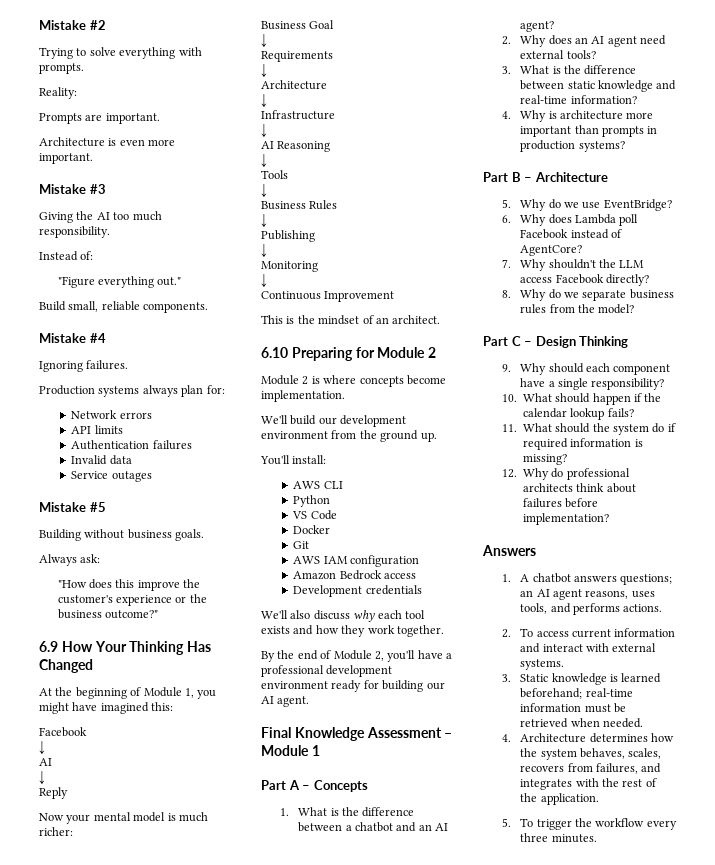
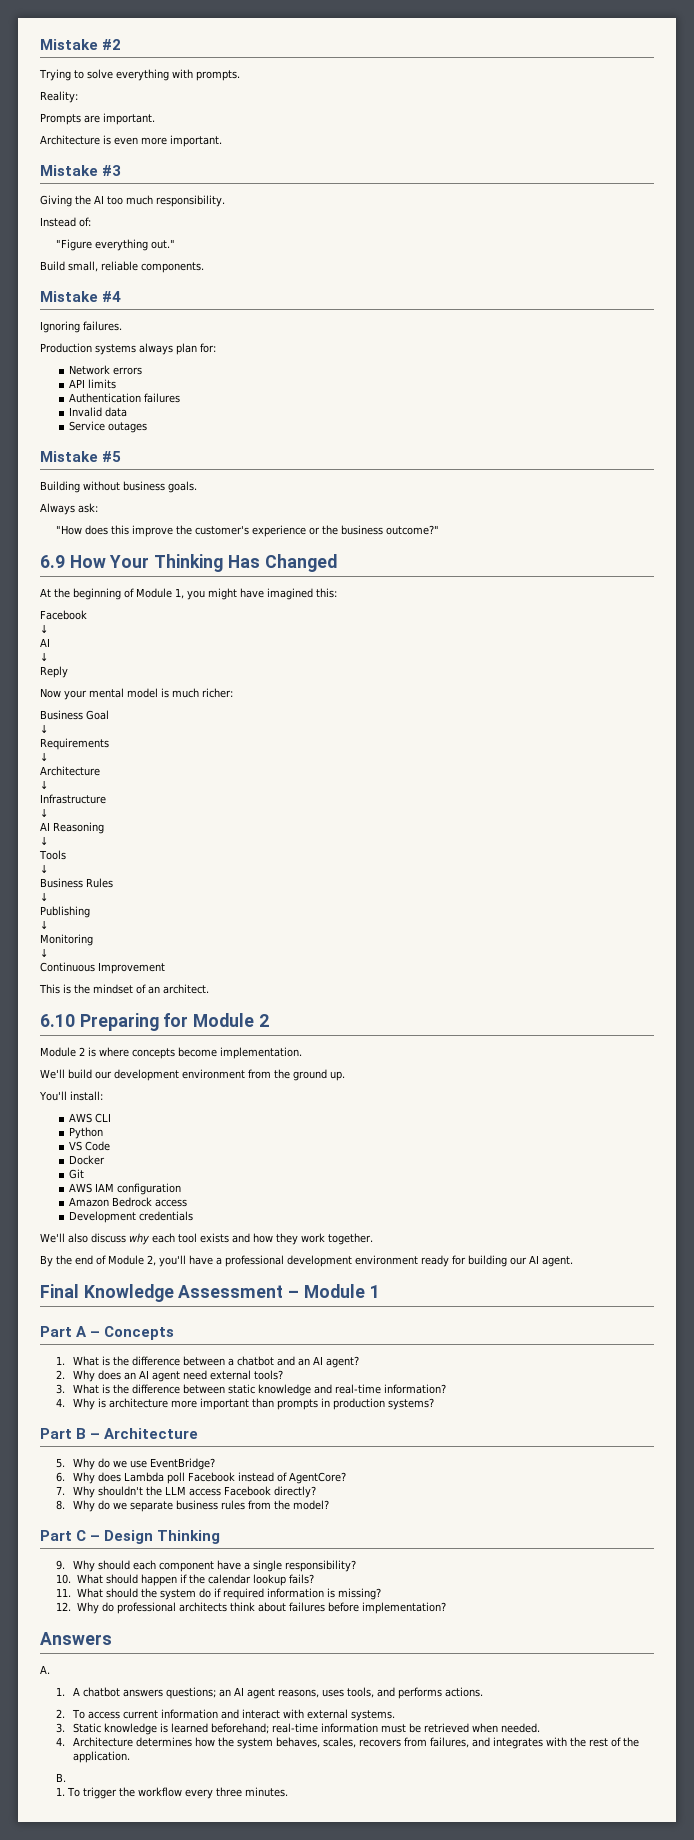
+ A.
- 5. To trigger the workflow every three minutes.
+ B.
+ 1. To trigger the workflow every three minutes.

